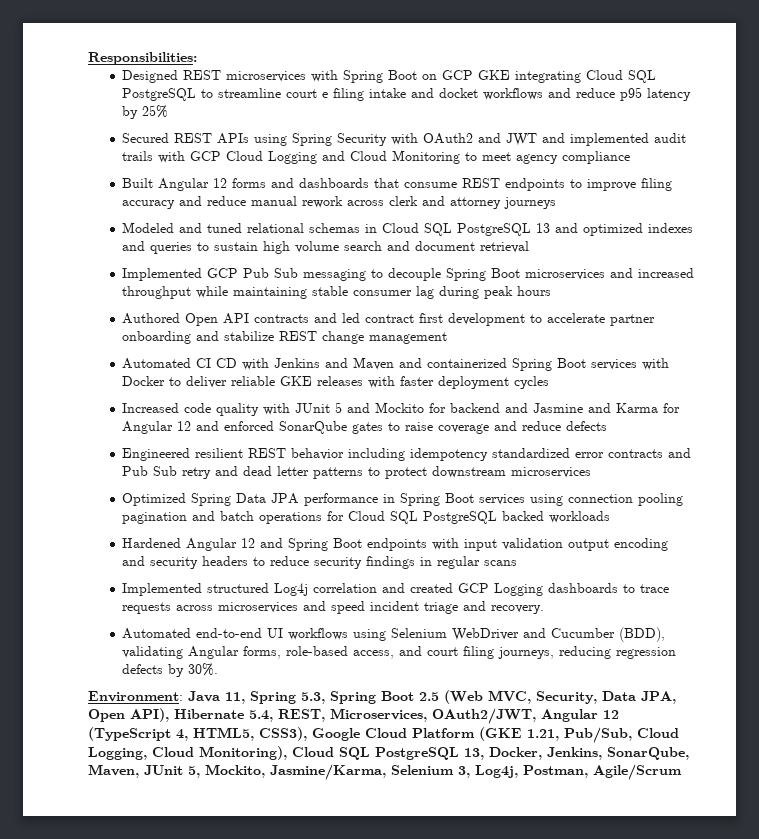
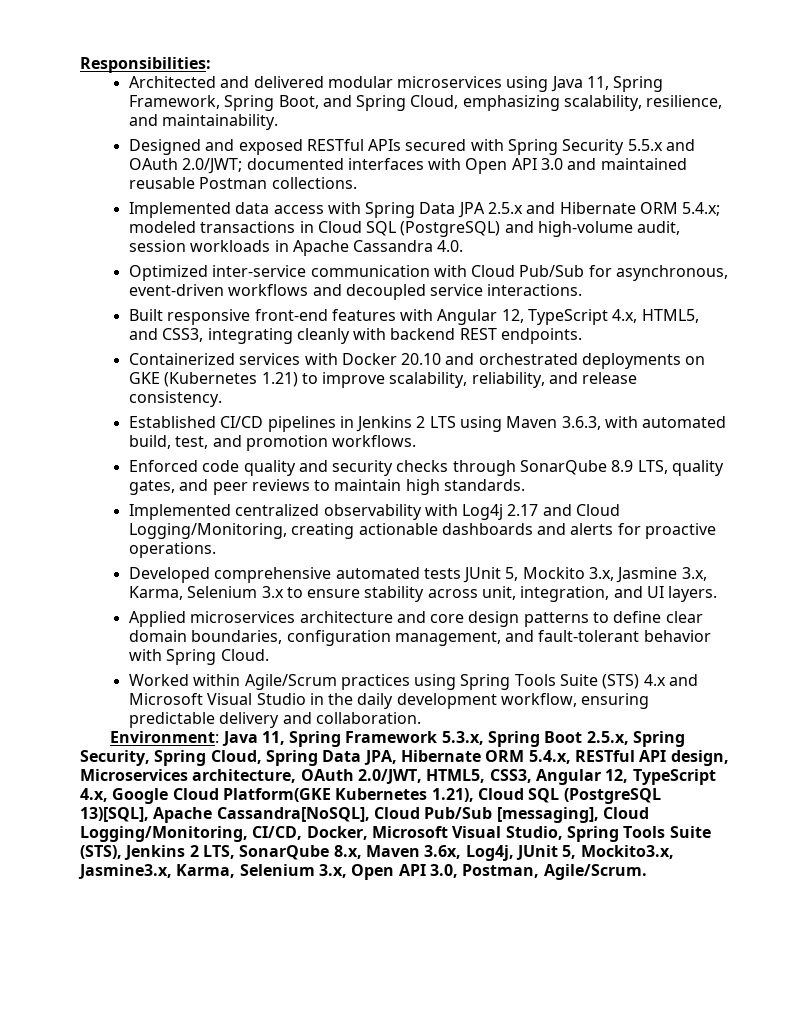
- Designed REST microservices with Spring Boot on GCP GKE integrating Cloud SQL PostgreSQL to streamline court e filing intake and docket workflows and reduce p95 latency by 25%
- Secured REST APIs using Spring Security with OAuth2 and JWT and implemented audit trails with GCP Cloud Logging and Cloud Monitoring to meet agency compliance
- Built Angular 12 forms and dashboards that consume REST endpoints to improve filing accuracy and reduce manual rework across clerk and attorney journeys
- Modeled and tuned relational schemas in Cloud SQL PostgreSQL 13 and optimized indexes and queries to sustain high volume search and document retrieval
- Implemented GCP Pub Sub messaging to decouple Spring Boot microservices and increased throughput while maintaining stable consumer lag during peak hours
- Authored Open API contracts and led contract first development to accelerate partner onboarding and stabilize REST change management
- Automated CI CD with Jenkins and Maven and containerized Spring Boot services with Docker to deliver reliable GKE releases with faster deployment cycles
- Increased code quality with JUnit 5 and Mockito for backend and Jasmine and Karma for Angular 12 and enforced SonarQube gates to raise coverage and reduce defects
- Engineered resilient REST behavior including idempotency standardized error contracts and Pub Sub retry and dead letter patterns to protect downstream microservices
- Optimized Spring Data JPA performance in Spring Boot services using connection pooling pagination and batch operations for Cloud SQL PostgreSQL backed workloads
- Hardened Angular 12 and Spring Boot endpoints with input validation output encoding and security headers to reduce security findings in regular scans
- Implemented structured Log4j correlation and created GCP Logging dashboards to trace requests across microservices and speed incident triage and recovery.
- Automated end-to-end UI workflows using Selenium WebDriver and Cucumber (BDD), validating Angular forms, role-based access, and court filing journeys, reducing regression defects by 30%.
- Environment: Java 11, Spring 5.3, Spring Boot 2.5 (Web MVC, Security, Data JPA, Open API), Hibernate 5.4, REST, Microservices, OAuth2/JWT, Angular 12 (TypeScript 4, HTML5, CSS3), Google Cloud Platform (GKE 1.21, Pub/Sub, Cloud Logging, Cloud Monitoring), Cloud SQL PostgreSQL 13, Docker, Jenkins, SonarQube, Maven, JUnit 5, Mockito, Jasmine/Karma, Selenium 3, Log4j, Postman, Agile/Scrum
+ Architected and delivered modular microservices using Java 11, Spring Framework, Spring Boot, and Spring Cloud, emphasizing scalability, resilience, and maintainability.
+ Designed and exposed RESTful APIs secured with Spring Security 5.5.x and OAuth 2.0/JWT; documented interfaces with Open API 3.0 and maintained reusable Postman collections.
+ Implemented data access with Spring Data JPA 2.5.x and Hibernate ORM 5.4.x; modeled transactions in Cloud SQL (PostgreSQL) and high-volume audit, session workloads in Apache Cassandra 4.0.
+ Optimized inter-service communication with Cloud Pub/Sub for asynchronous, event-driven workflows and decoupled service interactions.
+ Built responsive front-end features with Angular 12, TypeScript 4.x, HTML5, and CSS3, integrating cleanly with backend REST endpoints.
+ Containerized services with Docker 20.10 and orchestrated deployments on GKE (Kubernetes 1.21) to improve scalability, reliability, and release consistency.
+ Established CI/CD pipelines in Jenkins 2 LTS using Maven 3.6.3, with automated build, test, and promotion workflows.
+ Enforced code quality and security checks through SonarQube 8.9 LTS, quality gates, and peer reviews to maintain high standards.
+ Implemented centralized observability with Log4j 2.17 and Cloud Logging/Monitoring, creating actionable dashboards and alerts for proactive operations.
+ Developed comprehensive automated tests JUnit 5, Mockito 3.x, Jasmine 3.x, Karma, Selenium 3.x to ensure stability across unit, integration, and UI layers.
+ Applied microservices architecture and core design patterns to define clear domain boundaries, configuration management, and fault-tolerant behavior with Spring Cloud.
+ Worked within Agile/Scrum practices using Spring Tools Suite (STS) 4.x and Microsoft Visual Studio in the daily development workflow, ensuring predictable delivery and collaboration.
+ Environment: Java 11, Spring Framework 5.3.x, Spring Boot 2.5.x, Spring Security, Spring Cloud, Spring Data JPA, Hibernate ORM 5.4.x, RESTful API design, Microservices architecture, OAuth 2.0/JWT, HTML5, CSS3, Angular 12, TypeScript 4.x, Google Cloud Platform(GKE Kubernetes 1.21), Cloud SQL (PostgreSQL 13)[SQL], Apache Cassandra[NoSQL], Cloud Pub/Sub [messaging], Cloud Logging/Monitoring, CI/CD, Docker, Microsoft Visual Studio, Spring Tools Suite (STS), Jenkins 2 LTS, SonarQube 8.x, Maven 3.6x, Log4j, JUnit 5, Mockito3.x, Jasmine3.x, Karma, Selenium 3.x, Open API 3.0, Postman, Agile/Scrum.

